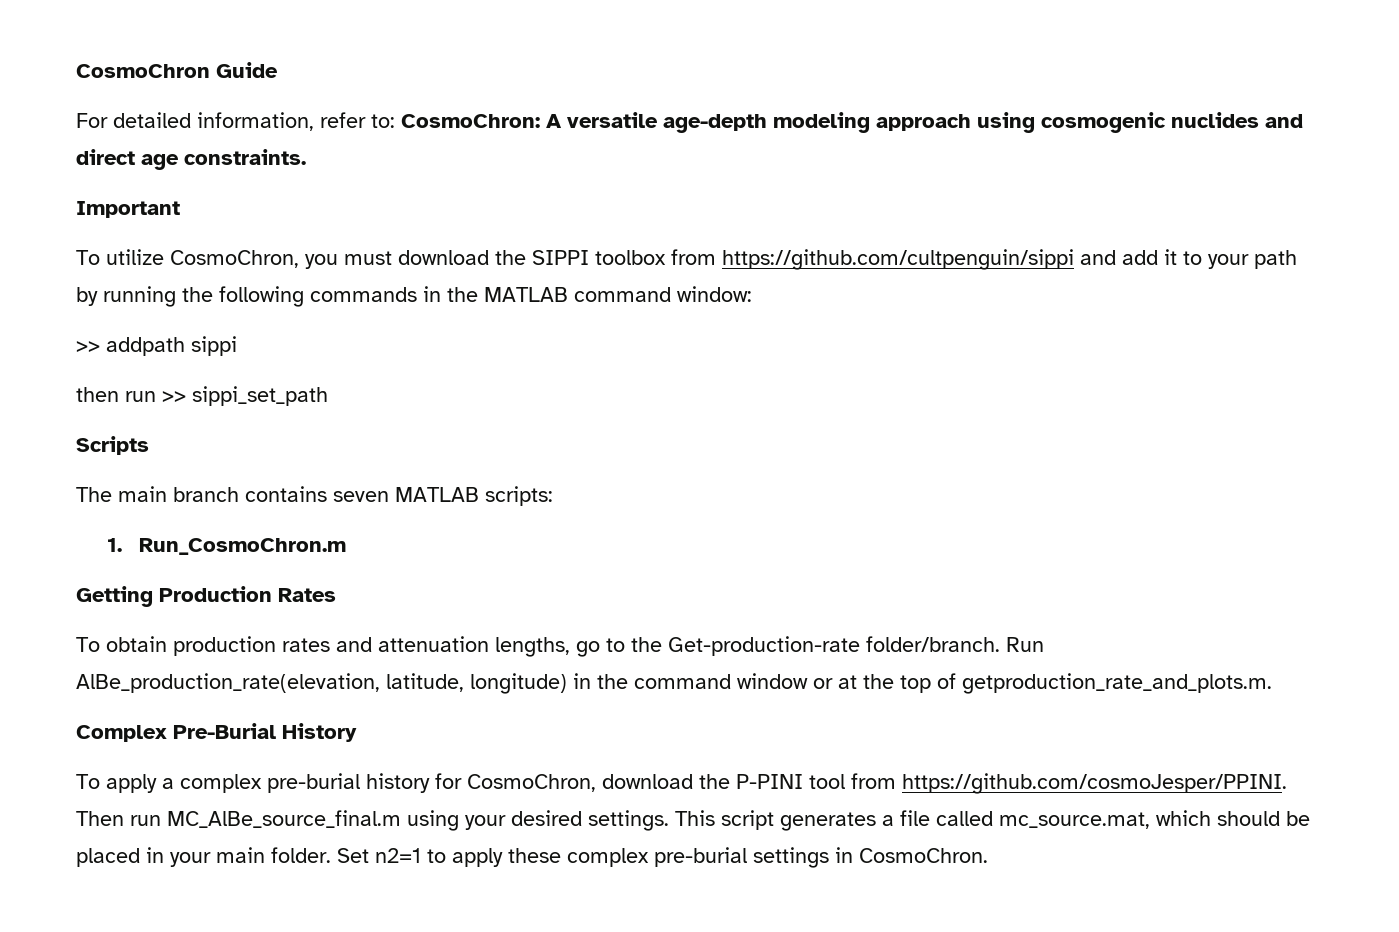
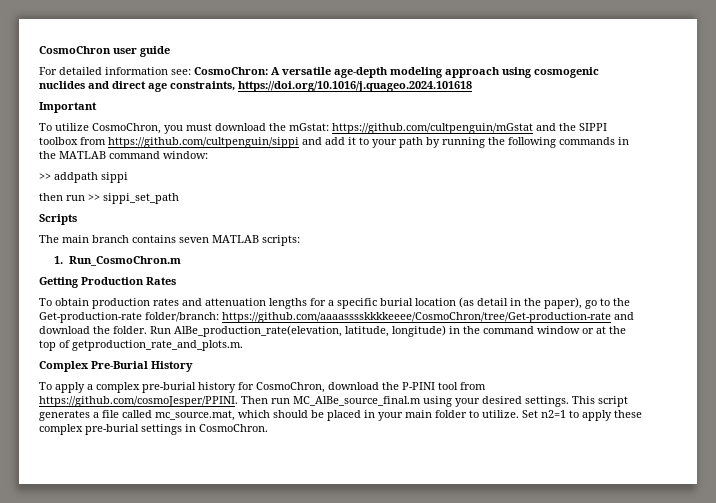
- CosmoChron Guide
+ CosmoChron user guide
- For detailed information, refer to: CosmoChron: A versatile age-depth modeling approach using cosmogenic nuclides and direct age constraints.
+ For detailed information see: CosmoChron: A versatile age-depth modeling approach using cosmogenic nuclides and direct age constraints, https://doi.org/10.1016/j.quageo.2024.101618
- To utilize CosmoChron, you must download the SIPPI toolbox from https://github.com/cultpenguin/sippi and add it to your path by running the following commands in the MATLAB command window:
+ To utilize CosmoChron, you must download the mGstat: https://github.com/cultpenguin/mGstat and the SIPPI toolbox from https://github.com/cultpenguin/sippi and add it to your path by running the following commands in the MATLAB command window:
- To obtain production rates and attenuation lengths, go to the Get-production-rate folder/branch.
+ To obtain production rates and attenuation lengths for a specific burial location (as detail in the paper), go to the Get-production-rate folder/branch: https://github.com/aaaasssskkkkeeee/CosmoChron/tree/Get-production-rate and download the folder.
- This script generates a file called mc_source.mat, which should be placed in your main folder.
+ This script generates a file called mc_source.mat, which should be placed in your main folder to utilize.

